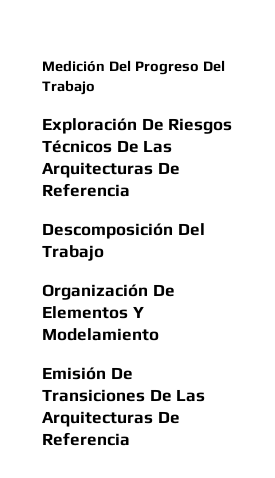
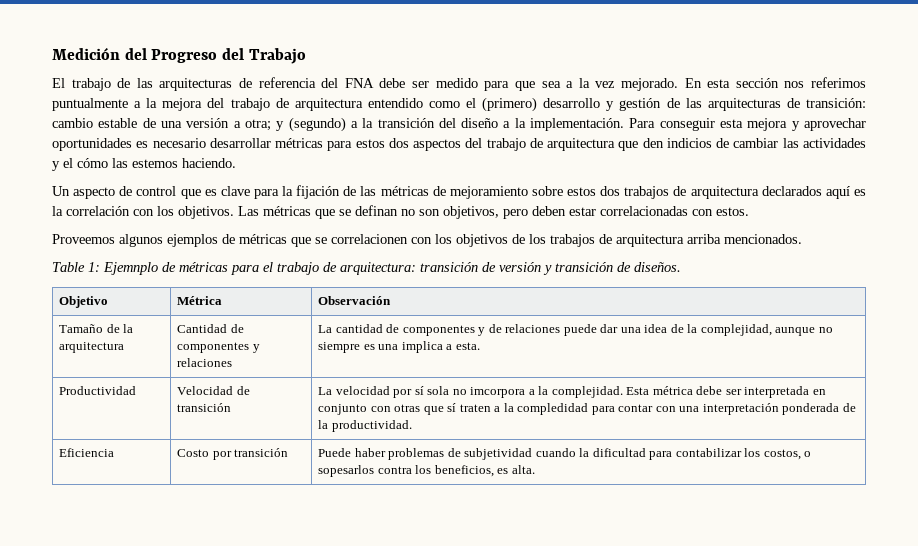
- Medición Del Progreso Del Trabajo
- Exploración De Riesgos Técnicos De Las Arquitecturas De Referencia
- Descomposición Del Trabajo
- Organización De Elementos Y Modelamiento
- Emisión De Transiciones De Las Arquitecturas De Referencia
+ Medición del Progreso del Trabajo
+ El trabajo de las arquitecturas de referencia del FNA debe ser medido para que sea a la vez mejorado. En esta sección nos referimos puntualmente a la mejora del trabajo de arquitectura entendido como el (primero) desarrollo y gestión de las arquitecturas de transición: cambio estable de una versión a otra; y (segundo) a la transición del diseño a la implementación. Para conseguir esta mejora y aprovechar oportunidades es necesario desarrollar métricas para estos dos aspectos del trabajo de arquitectura que den indicios de cambiar las actividades y el cómo las estemos haciendo.
+ Un aspecto de control que es clave para la fijación de las métricas de mejoramiento sobre estos dos trabajos de arquitectura declarados aquí es la correlación con los objetivos. Las métricas que se definan no son objetivos, pero deben estar correlacionadas con estos.
+ Proveemos algunos ejemplos de métricas que se correlacionen con los objetivos de los trabajos de arquitectura arriba mencionados.
+ Table 1: Ejemnplo de métricas para el trabajo de arquitectura: transición de versión y transición de diseños.
+ Objetivo | Métrica | Observación
+ Tamaño de la arquitectura | Cantidad de componentes y relaciones | La cantidad de componentes y de relaciones puede dar una idea de la complejidad, aunque no siempre es una implica a esta.
+ Productividad | Velocidad de transición | La velocidad por sí sola no imcorpora a la complejidad. Esta métrica debe ser interpretada en conjunto con otras que sí traten a la compledidad para contar con una interpretación ponderada de la productividad.
+ Eficiencia | Costo por transición | Puede haber problemas de subjetividad cuando la dificultad para contabilizar los costos, o sopesarlos contra los beneficios, es alta.

